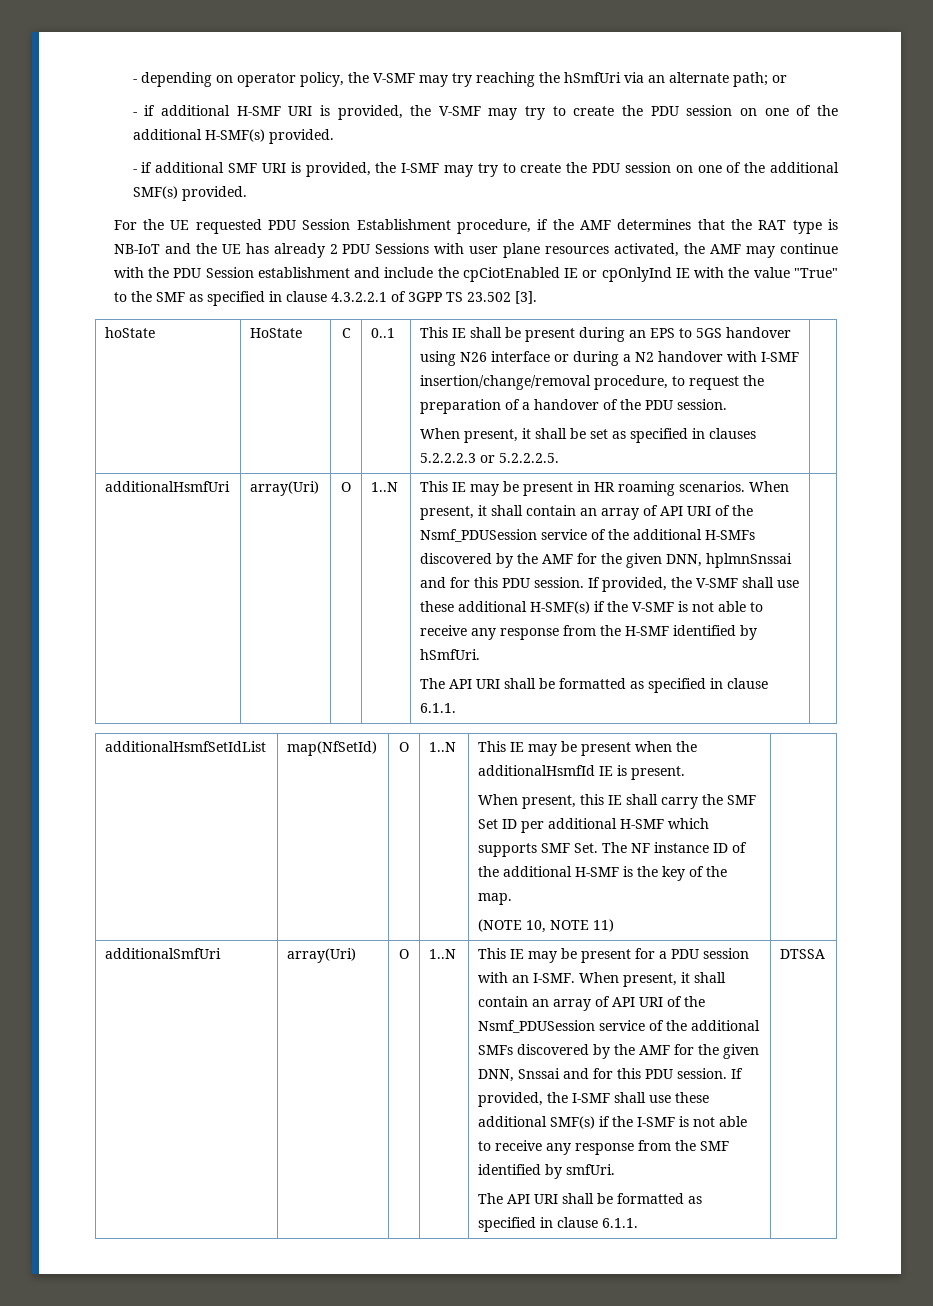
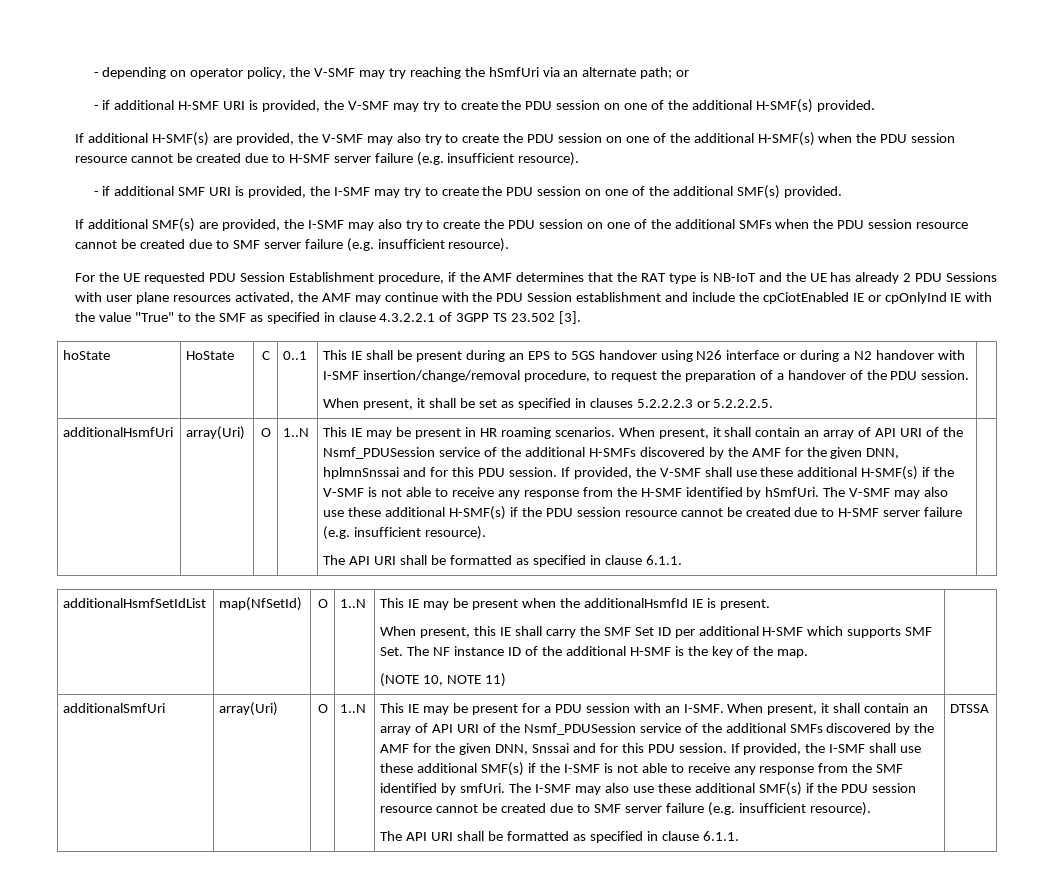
+ If additional H-SMF(s) are provided, the V-SMF may also try to create the PDU session on one of the additional H-SMF(s) when the PDU session resource cannot be created due to H-SMF server failure (e.g. insufficient resource).
+ If additional SMF(s) are provided, the I-SMF may also try to create the PDU session on one of the additional SMFs when the PDU session resource cannot be created due to SMF server failure (e.g. insufficient resource).
+ The V-SMF may also use these additional H-SMF(s) if the PDU session resource cannot be created due to H-SMF server failure (e.g. insufficient resource).
+ The I-SMF may also use these additional SMF(s) if the PDU session resource cannot be created due to SMF server failure (e.g. insufficient resource).

